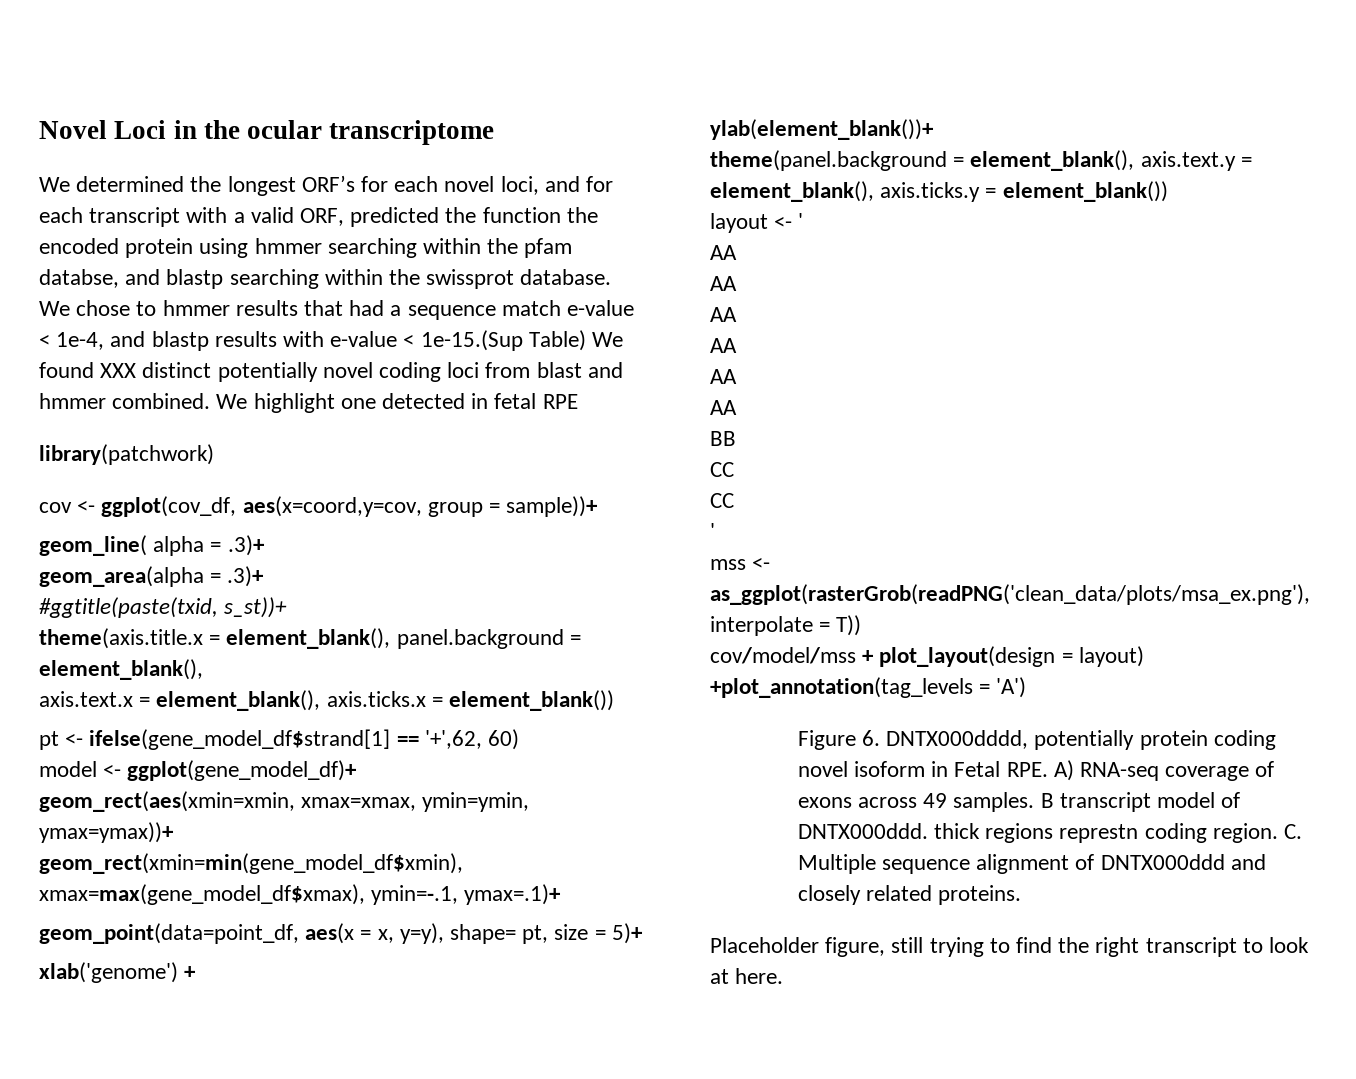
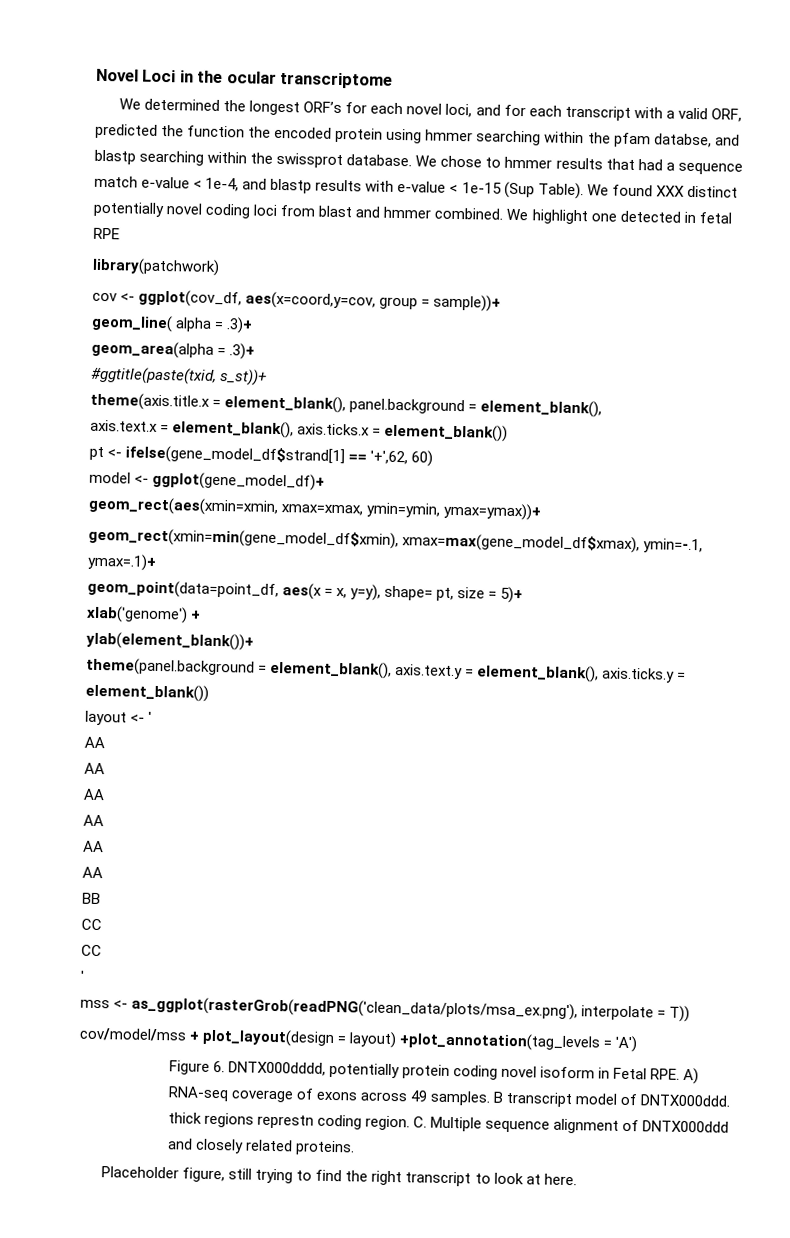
- We chose to hmmer results that had a sequence match e-value < 1e-4, and blastp results with e-value < 1e-15.(Sup Table) We found XXX distinct potentially novel coding loci from blast and hmmer combined.
+ We chose to hmmer results that had a sequence match e-value < 1e-4, and blastp results with e-value < 1e-15 (Sup Table). We found XXX distinct potentially novel coding loci from blast and hmmer combined.

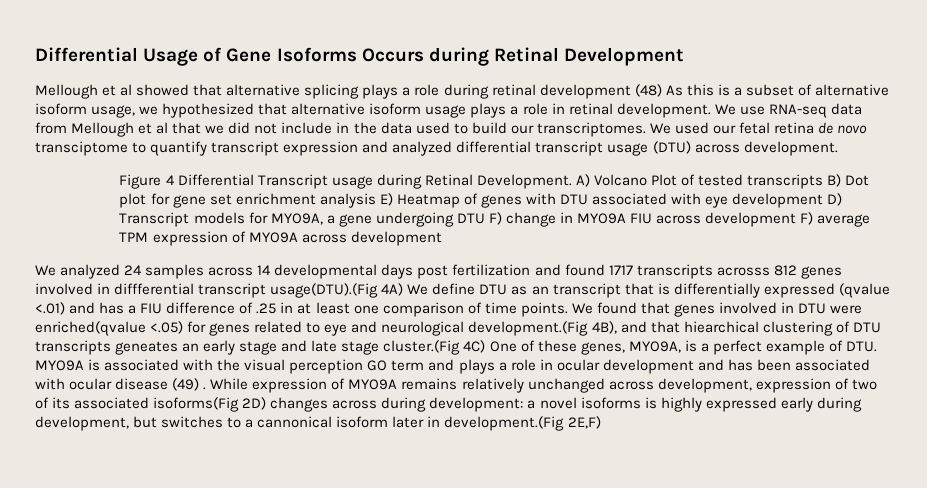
- Novel Loci in the ocular transcriptome
- We determined the longest ORF’s for each novel loci, and for each transcript with a valid ORF, predicted the function the encoded protein using hmmer searching within the pfam databse, and blastp searching within the swissprot database. We chose to hmmer results that had a sequence match e-value < 1e-4, and blastp results with e-value < 1e-15 (Sup Table). We found XXX distinct potentially novel coding loci from blast and hmmer combined. We highlight one detected in fetal RPE
- library(patchwork)
- cov <- ggplot(cov_df, aes(x=coord,y=cov, group = sample))+
- geom_line( alpha = .3)+
- geom_area(alpha = .3)+
- #ggtitle(paste(txid, s_st))+
- theme(axis.title.x = element_blank(), panel.background = element_blank(),
- axis.text.x = element_blank(), axis.ticks.x = element_blank())
- pt <- ifelse(gene_model_df$strand[1] == '+',62, 60)
- model <- ggplot(gene_model_df)+
- geom_rect(aes(xmin=xmin, xmax=xmax, ymin=ymin, ymax=ymax))+
- geom_rect(xmin=min(gene_model_df$xmin), xmax=max(gene_model_df$xmax), ymin=-.1, ymax=.1)+
- geom_point(data=point_df, aes(x = x, y=y), shape= pt, size = 5)+
- xlab('genome') +
- ylab(element_blank())+
- theme(panel.background = element_blank(), axis.text.y = element_blank(), axis.ticks.y = element_blank())
- layout <- '
- AA
- AA
- AA
- AA
- AA
- AA
- BB
- CC
- CC
- '
- mss <- as_ggplot(rasterGrob(readPNG('clean_data/plots/msa_ex.png'), interpolate = T))
- cov/model/mss + plot_layout(design = layout) +plot_annotation(tag_levels = 'A')
- Figure 6. DNTX000dddd, potentially protein coding novel isoform in Fetal RPE. A) RNA-seq coverage of exons across 49 samples. B transcript model of DNTX000ddd. thick regions represtn coding region. C. Multiple sequence alignment of DNTX000ddd and closely related proteins.
- Placeholder figure, still trying to find the right transcript to look at here.
+ Differential Usage of Gene Isoforms Occurs during Retinal Development
+ Mellough et al showed that alternative splicing plays a role during retinal development (48) As this is a subset of alternative isoform usage, we hypothesized that alternative isoform usage plays a role in retinal development. We use RNA-seq data from Mellough et al that we did not include in the data used to build our transcriptomes. We used our fetal retina de novo transciptome to quantify transcript expression and analyzed differential transcript usage (DTU) across development.
+ Figure 4 Differential Transcript usage during Retinal Development. A) Volcano Plot of tested transcripts B) Dot plot for gene set enrichment analysis E) Heatmap of genes with DTU associated with eye development D) Transcript models for MYO9A, a gene undergoing DTU F) change in MYO9A FIU across development F) average TPM expression of MYO9A across development
+ We analyzed 24 samples across 14 developmental days post fertilization and found 1717 transcripts acrosss 812 genes involved in diffferential transcript usage(DTU).(Fig 4A) We define DTU as an transcript that is differentially expressed (qvalue <.01) and has a FIU difference of .25 in at least one comparison of time points. We found that genes involved in DTU were enriched(qvalue <.05) for genes related to eye and neurological development.(Fig 4B), and that hiearchical clustering of DTU transcripts geneates an early stage and late stage cluster.(Fig 4C) One of these genes, MYO9A, is a perfect example of DTU. MYO9A is associated with the visual perception GO term and plays a role in ocular development and has been associated with ocular disease (49) . While expression of MYO9A remains relatively unchanged across development, expression of two of its associated isoforms(Fig 2D) changes across during development: a novel isoforms is highly expressed early during development, but switches to a cannonical isoform later in development.(Fig 2E,F)

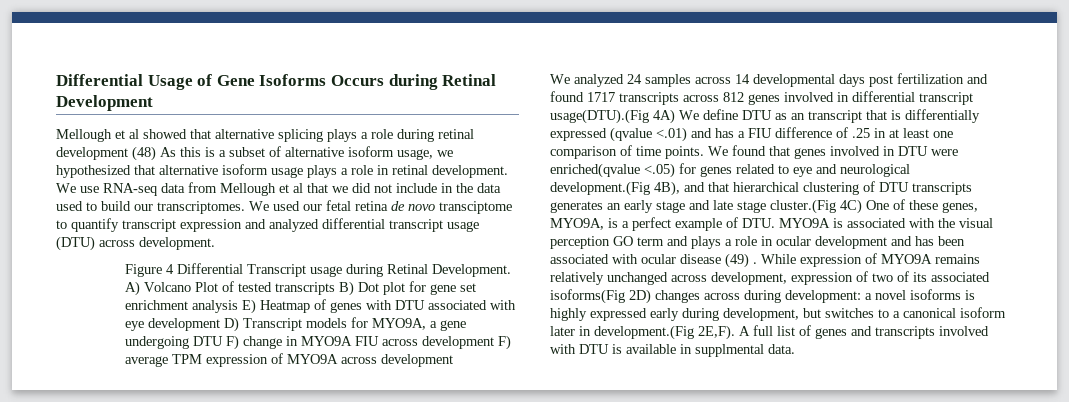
- We analyzed 24 samples across 14 developmental days post fertilization and found 1717 transcripts acrosss 812 genes involved in diffferential transcript usage(DTU).(Fig 4A) We define DTU as an transcript that is differentially expressed (qvalue <.01) and has a FIU difference of .25 in at least one comparison of time points.
+ We analyzed 24 samples across 14 developmental days post fertilization and found 1717 transcripts across 812 genes involved in differential transcript usage(DTU).(Fig 4A) We define DTU as an transcript that is differentially expressed (qvalue <.01) and has a FIU difference of .25 in at least one comparison of time points.
- We found that genes involved in DTU were enriched(qvalue <.05) for genes related to eye and neurological development.(Fig 4B), and that hiearchical clustering of DTU transcripts geneates an early stage and late stage cluster.(Fig 4C) One of these genes, MYO9A, is a perfect example of DTU. MYO9A is associated with the visual perception GO term and plays a role in ocular development and has been associated with ocular disease (49) .
+ We found that genes involved in DTU were enriched(qvalue <.05) for genes related to eye and neurological development.(Fig 4B), and that hierarchical clustering of DTU transcripts generates an early stage and late stage cluster.(Fig 4C) One of these genes, MYO9A, is a perfect example of DTU. MYO9A is associated with the visual perception GO term and plays a role in ocular development and has been associated with ocular disease (49) .
- While expression of MYO9A remains relatively unchanged across development, expression of two of its associated isoforms(Fig 2D) changes across during development: a novel isoforms is highly expressed early during development, but switches to a cannonical isoform later in development.(Fig 2E,F)
+ While expression of MYO9A remains relatively unchanged across development, expression of two of its associated isoforms(Fig 2D) changes across during development: a novel isoforms is highly expressed early during development, but switches to a canonical isoform later in development.(Fig 2E,F). A full list of genes and transcripts involved with DTU is available in supplmental data.

